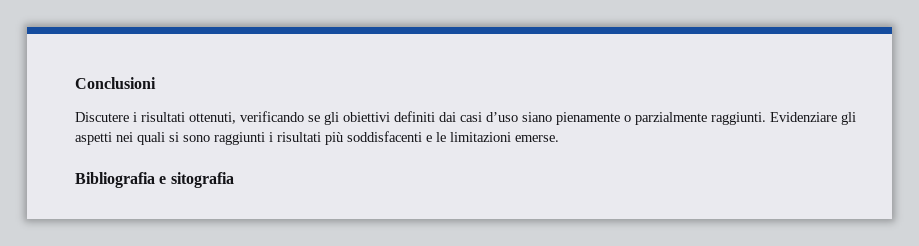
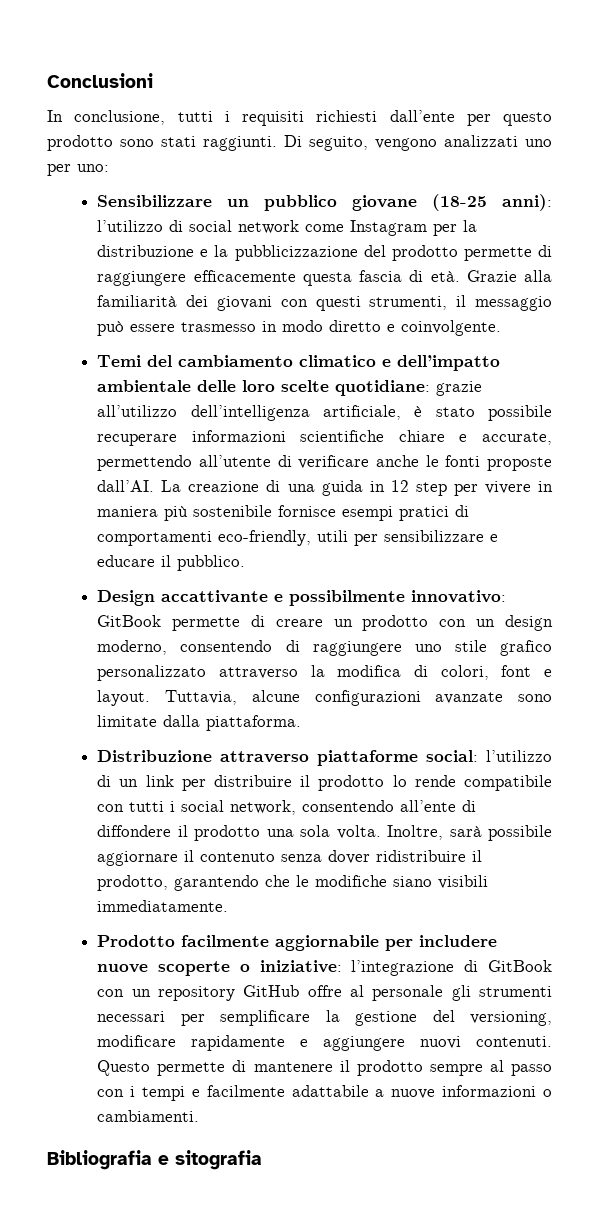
- Discutere i risultati ottenuti, verificando se gli obiettivi definiti dai casi d’uso siano pienamente o parzialmente raggiunti. Evidenziare gli aspetti nei quali si sono raggiunti i risultati più soddisfacenti e le limitazioni emerse.
+ In conclusione, tutti i requisiti richiesti dall’ente per questo prodotto sono stati raggiunti. Di seguito, vengono analizzati uno per uno:
+ Sensibilizzare un pubblico giovane (18-25 anni): l’utilizzo di social network come Instagram per la distribuzione e la pubblicizzazione del prodotto permette di raggiungere efficacemente questa fascia di età. Grazie alla familiarità dei giovani con questi strumenti, il messaggio può essere trasmesso in modo diretto e coinvolgente.
+ Temi del cambiamento climatico e dell’impatto ambientale delle loro scelte quotidiane: grazie all’utilizzo dell’intelligenza artificiale, è stato possibile recuperare informazioni scientifiche chiare e accurate, permettendo all’utente di verificare anche le fonti proposte dall’AI. La creazione di una guida in 12 step per vivere in maniera più sostenibile fornisce esempi pratici di comportamenti eco-friendly, utili per sensibilizzare e educare il pubblico.
+ Design accattivante e possibilmente innovativo: GitBook permette di creare un prodotto con un design moderno, consentendo di raggiungere uno stile grafico personalizzato attraverso la modifica di colori, font e layout. Tuttavia, alcune configurazioni avanzate sono limitate dalla piattaforma.
+ Distribuzione attraverso piattaforme social: l’utilizzo di un link per distribuire il prodotto lo rende compatibile con tutti i social network, consentendo all’ente di diffondere il prodotto una sola volta. Inoltre, sarà possibile aggiornare il contenuto senza dover ridistribuire il prodotto, garantendo che le modifiche siano visibili immediatamente.
+ Prodotto facilmente aggiornabile per includere nuove scoperte o iniziative: l’integrazione di GitBook con un repository GitHub offre al personale gli strumenti necessari per semplificare la gestione del versioning, modificare rapidamente e aggiungere nuovi contenuti. Questo permette di mantenere il prodotto sempre al passo con i tempi e facilmente adattabile a nuove informazioni o cambiamenti.

